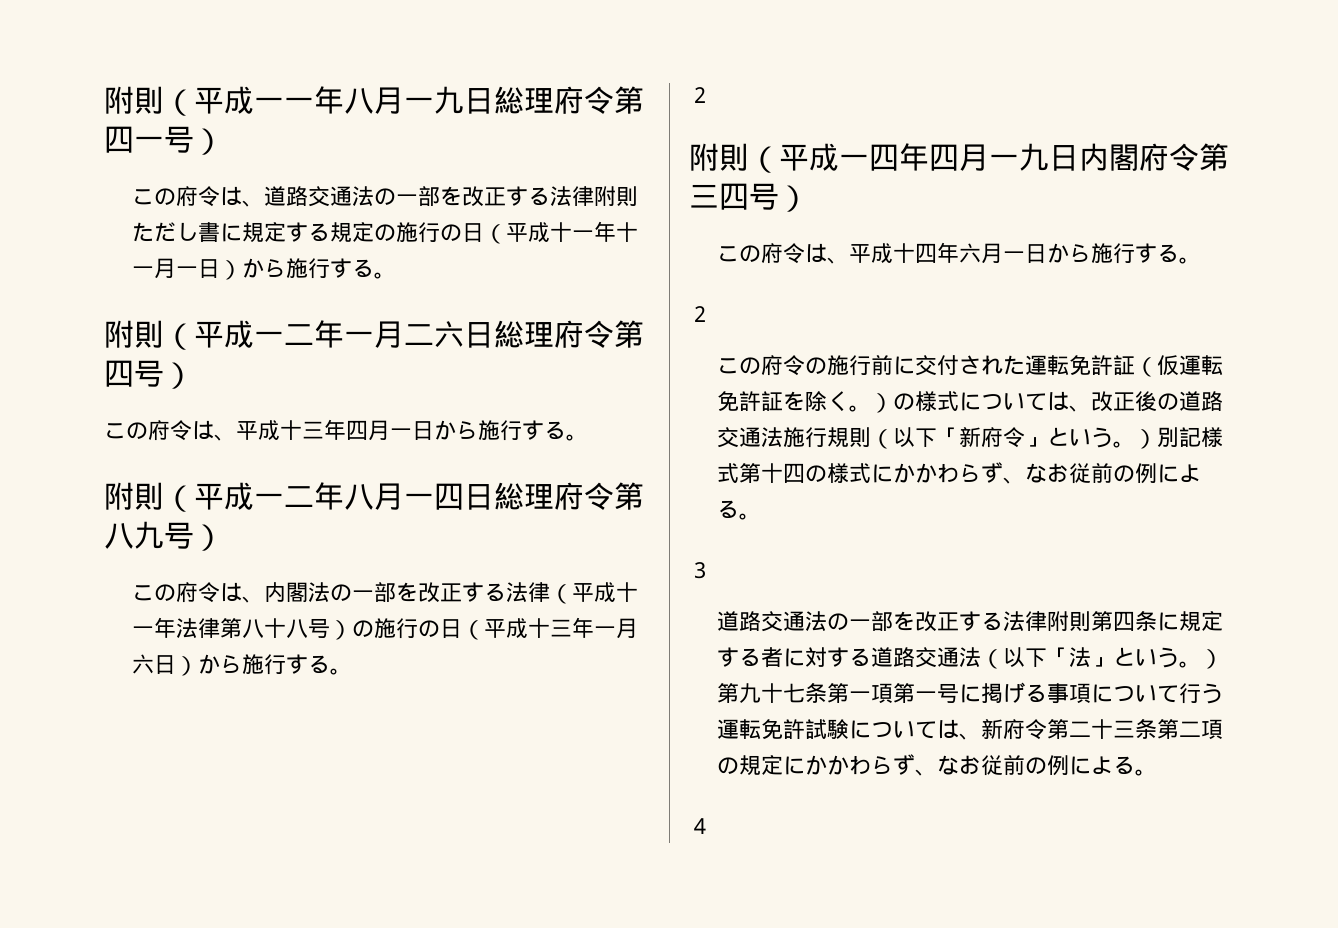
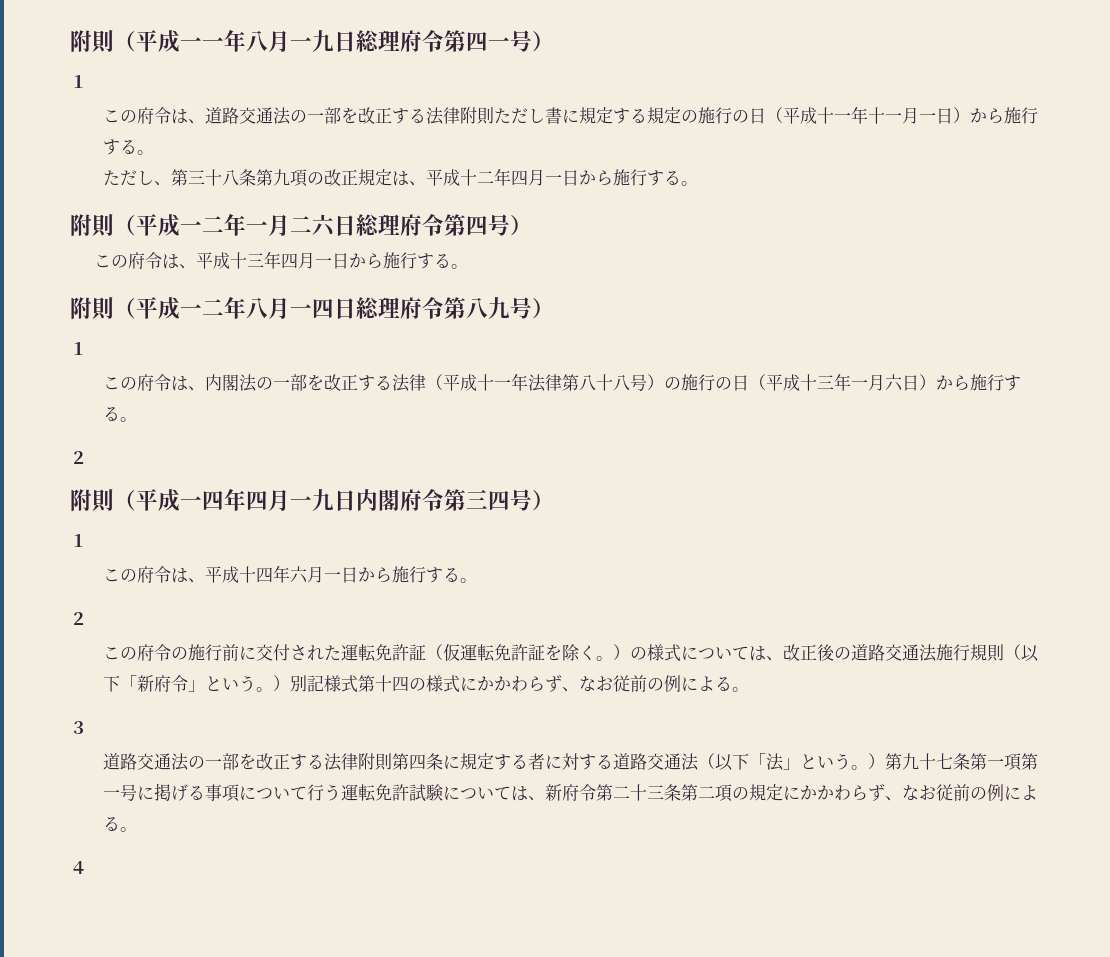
  附則（平成一一年八月一九日総理府令第四一号）
+ １
+ ただし、第三十八条第九項の改正規定は、平成十二年四月一日から施行する。
  附則（平成一二年八月一四日総理府令第八九号）
+ １
  附則（平成一四年四月一九日内閣府令第三四号）
+ １

